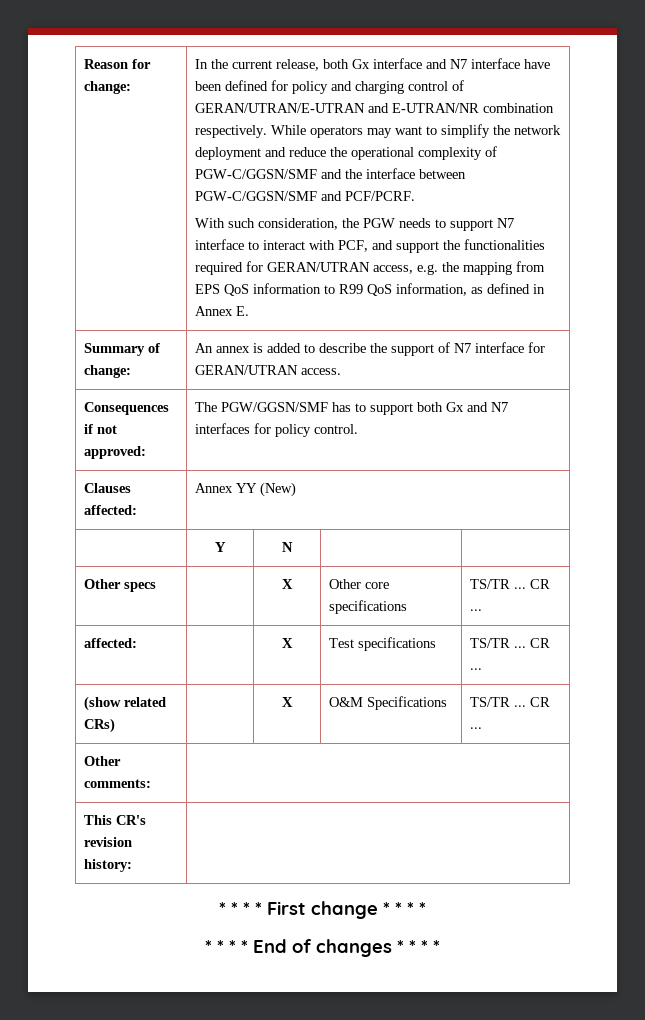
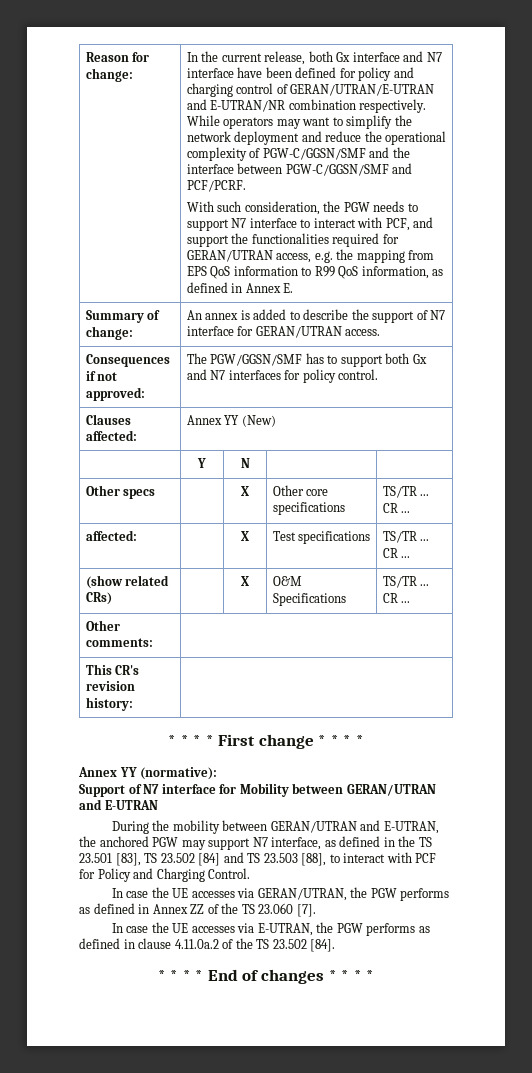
+ Annex YY (normative):
+ Support of N7 interface for Mobility between GERAN/UTRAN and E-UTRAN
+ During the mobility between GERAN/UTRAN and E-UTRAN, the anchored PGW may support N7 interface, as defined in the TS 23.501 [83], TS 23.502 [84] and TS 23.503 [88], to interact with PCF for Policy and Charging Control.
+ In case the UE accesses via GERAN/UTRAN, the PGW performs as defined in Annex ZZ of the TS 23.060 [7].
+ In case the UE accesses via E-UTRAN, the PGW performs as defined in clause 4.11.0a.2 of the TS 23.502 [84].

